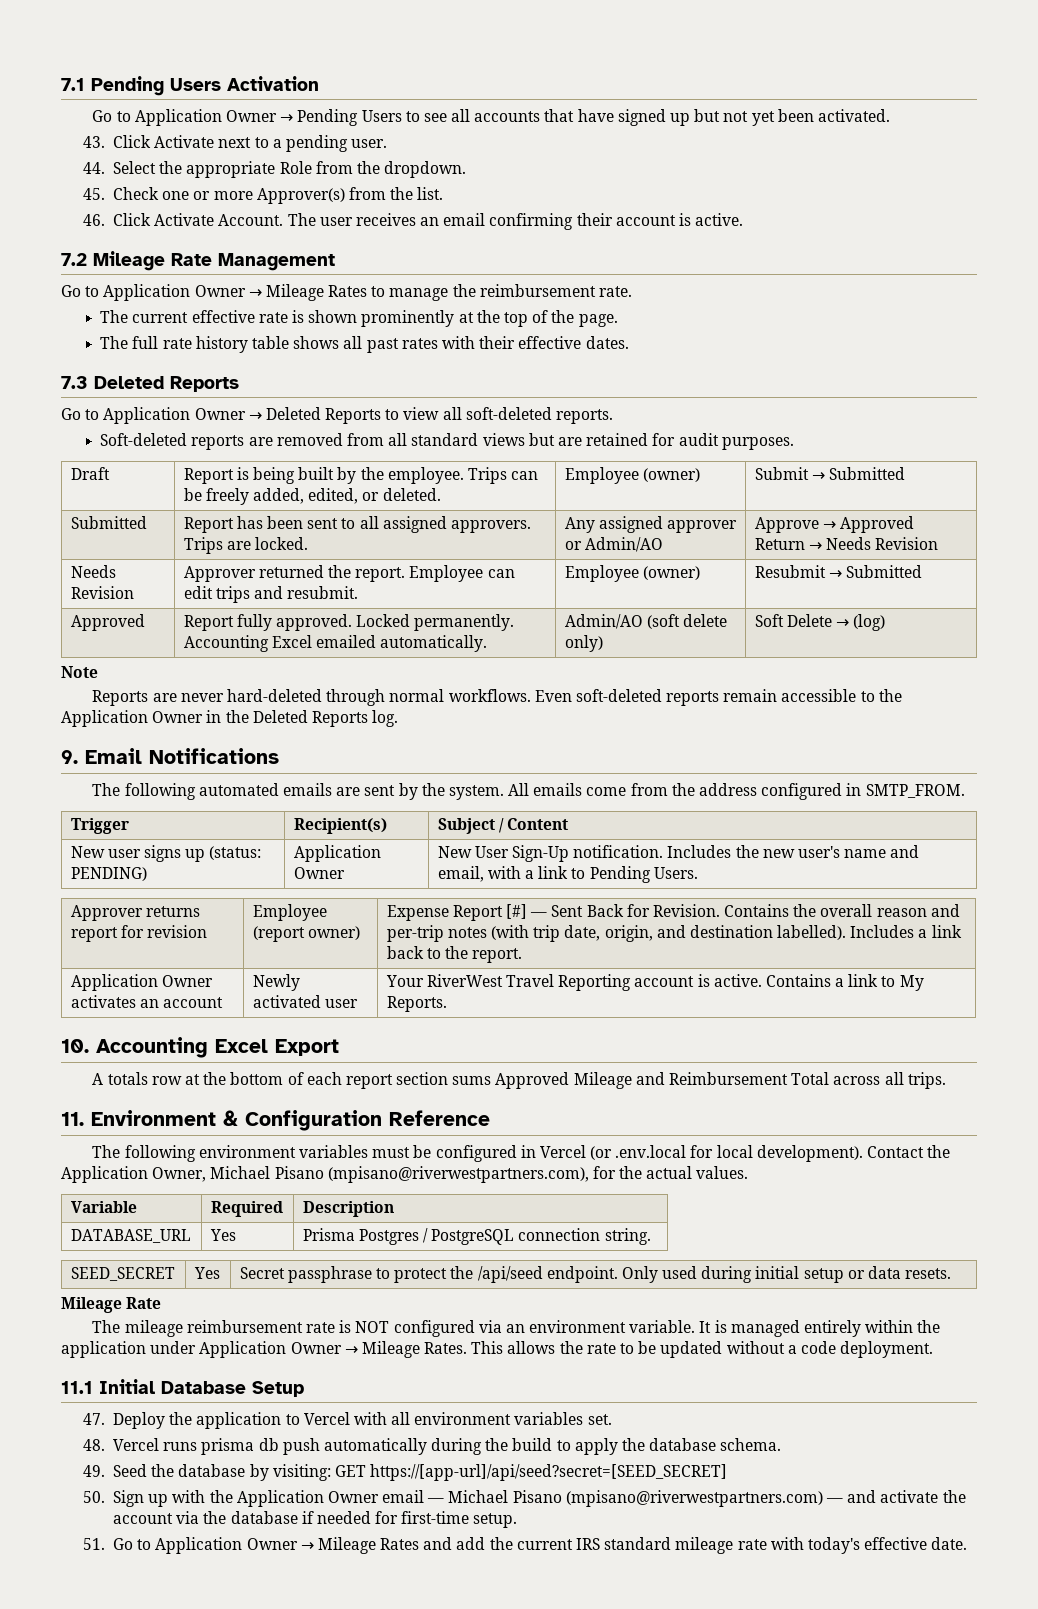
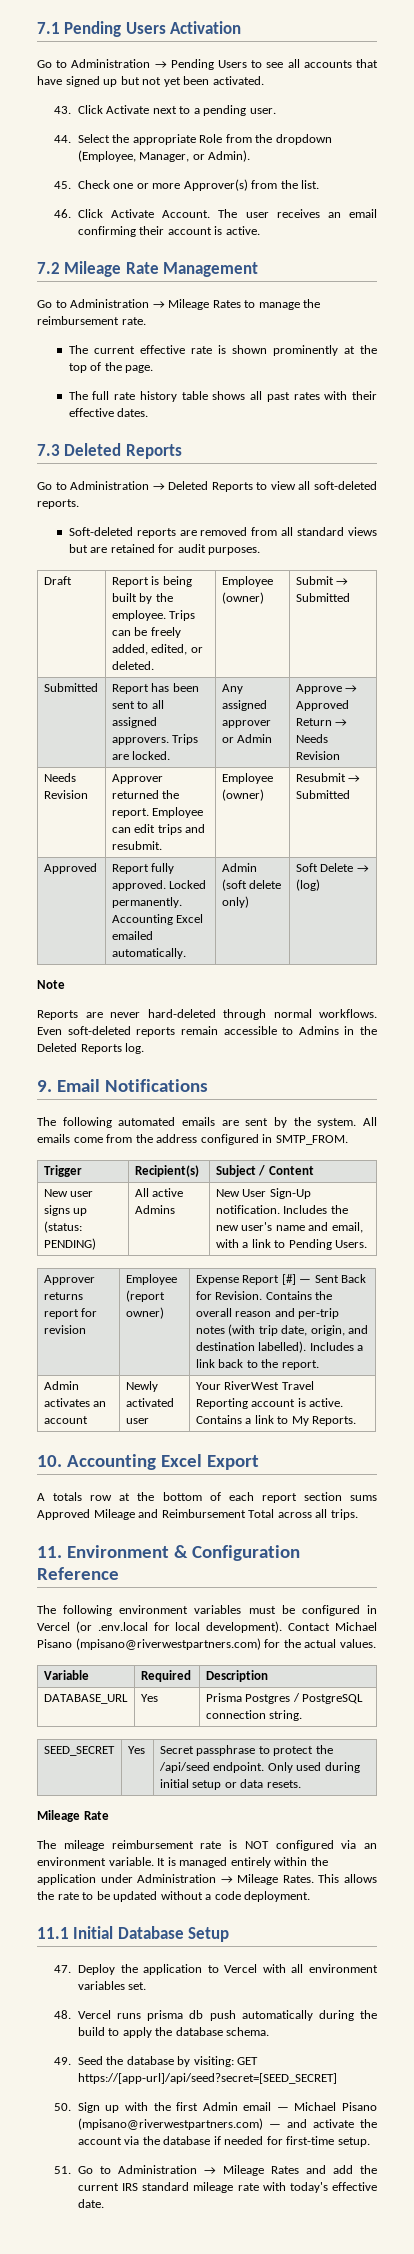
- Go to Application Owner → Pending Users to see all accounts that have signed up but not yet been activated.
+ Go to Administration → Pending Users to see all accounts that have signed up but not yet been activated.
- 44. Select the appropriate Role from the dropdown.
+ 44. Select the appropriate Role from the dropdown (Employee, Manager, or Admin).
- Go to Application Owner → Mileage Rates to manage the reimbursement rate.
+ Go to Administration → Mileage Rates to manage the reimbursement rate.
- Go to Application Owner → Deleted Reports to view all soft-deleted reports.
+ Go to Administration → Deleted Reports to view all soft-deleted reports.
- Submitted | Report has been sent to all assigned approvers. Trips are locked. | Any assigned approver or Admin/AO | Approve → Approved Return → Needs Revision
+ Submitted | Report has been sent to all assigned approvers. Trips are locked. | Any assigned approver or Admin | Approve → Approved Return → Needs Revision
- Approved | Report fully approved. Locked permanently. Accounting Excel emailed automatically. | Admin/AO (soft delete only) | Soft Delete → (log)
+ Approved | Report fully approved. Locked permanently. Accounting Excel emailed automatically. | Admin (soft delete only) | Soft Delete → (log)
- Even soft-deleted reports remain accessible to the Application Owner in the Deleted Reports log.
+ Even soft-deleted reports remain accessible to Admins in the Deleted Reports log.
- New user signs up (status: PENDING) | Application Owner | New User Sign-Up notification. Includes the new user's name and email, with a link to Pending Users.
+ New user signs up (status: PENDING) | All active Admins | New User Sign-Up notification. Includes the new user's name and email, with a link to Pending Users.
- Application Owner activates an account | Newly activated user | Your RiverWest Travel Reporting account is active. Contains a link to My Reports.
+ Admin activates an account | Newly activated user | Your RiverWest Travel Reporting account is active. Contains a link to My Reports.
- Contact the Application Owner, Michael Pisano (mpisano@riverwestpartners.com), for the actual values.
+ Contact Michael Pisano (mpisano@riverwestpartners.com) for the actual values.
- It is managed entirely within the application under Application Owner → Mileage Rates.
+ It is managed entirely within the application under Administration → Mileage Rates.
- 50. Sign up with the Application Owner email — Michael Pisano (mpisano@riverwestpartners.com) — and activate the account via the database if needed for first-time setup.
+ 50. Sign up with the first Admin email — Michael Pisano (mpisano@riverwestpartners.com) — and activate the account via the database if needed for first-time setup.
- 51. Go to Application Owner → Mileage Rates and add the current IRS standard mileage rate with today's effective date.
+ 51. Go to Administration → Mileage Rates and add the current IRS standard mileage rate with today's effective date.

